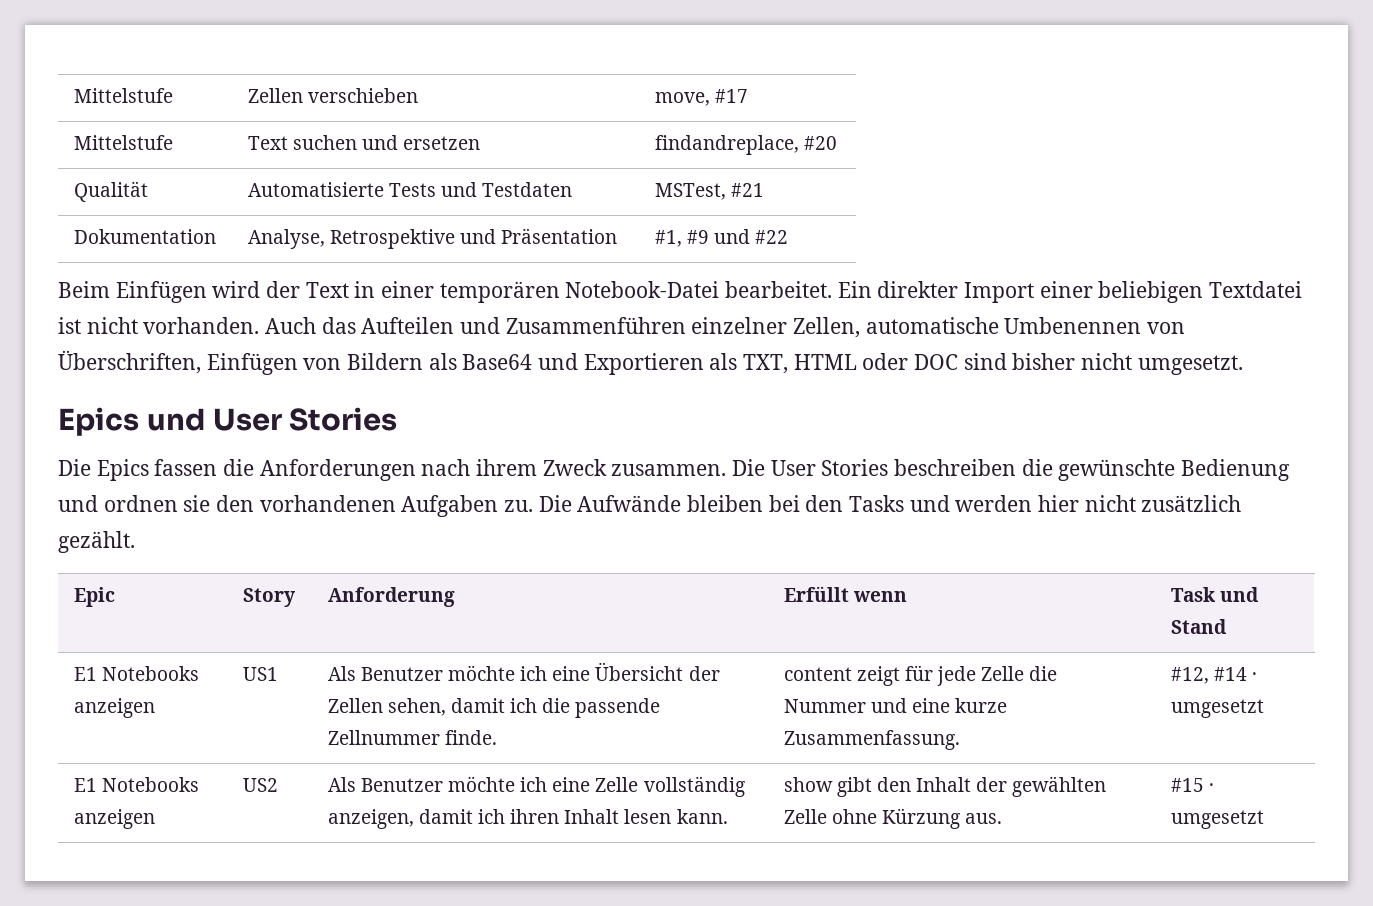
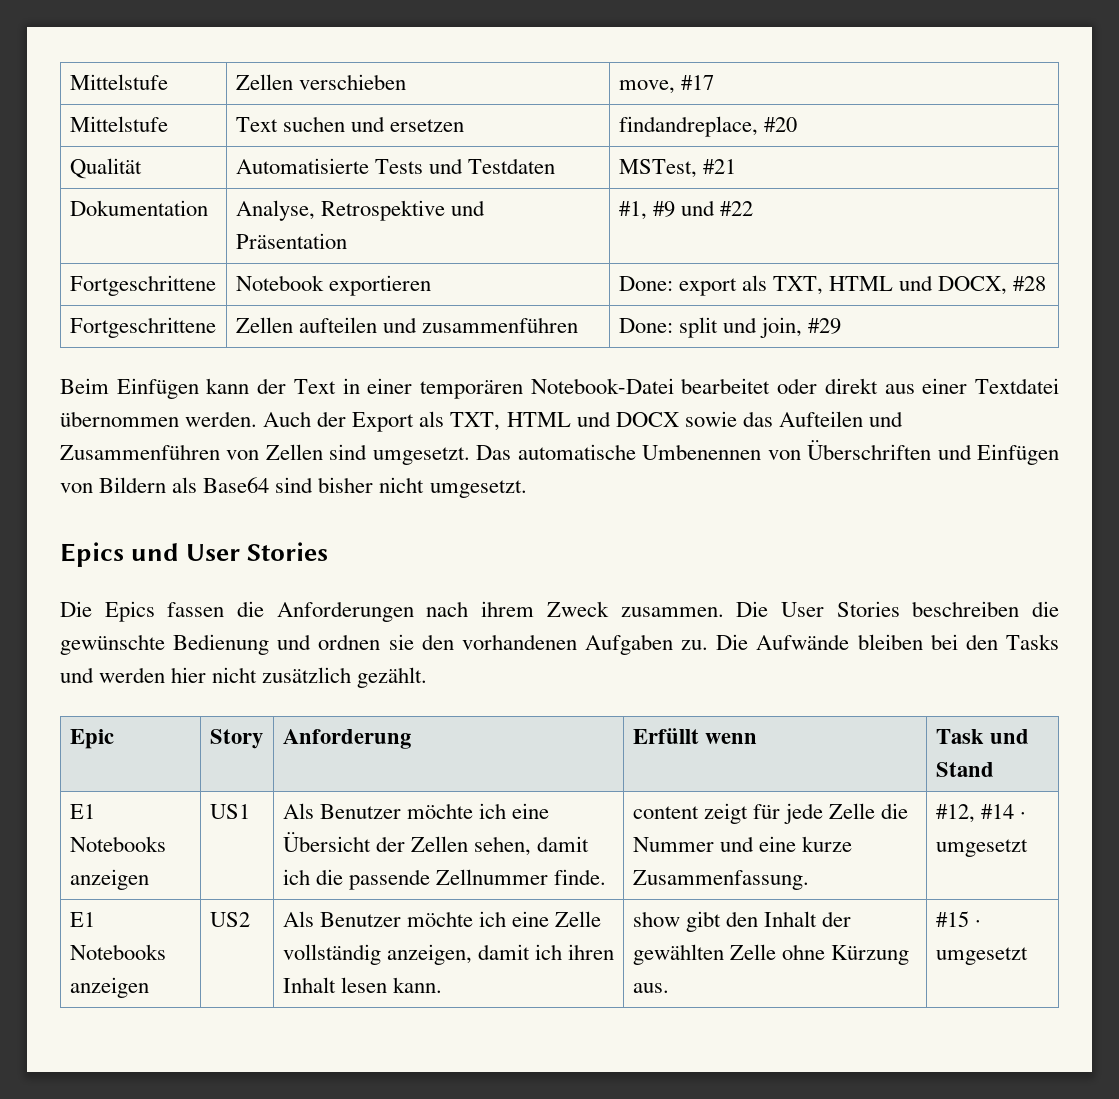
+ Fortgeschrittene | Notebook exportieren | Done: export als TXT, HTML und DOCX, #28
+ Fortgeschrittene | Zellen aufteilen und zusammenführen | Done: split und join, #29
- Beim Einfügen wird der Text in einer temporären Notebook-Datei bearbeitet. Ein direkter Import einer beliebigen Textdatei ist nicht vorhanden. Auch das Aufteilen und Zusammenführen einzelner Zellen, automatische Umbenennen von Überschriften, Einfügen von Bildern als Base64 und Exportieren als TXT, HTML oder DOC sind bisher nicht umgesetzt.
+ Beim Einfügen kann der Text in einer temporären Notebook-Datei bearbeitet oder direkt aus einer Textdatei übernommen werden. Auch der Export als TXT, HTML und DOCX sowie das Aufteilen und Zusammenführen von Zellen sind umgesetzt. Das automatische Umbenennen von Überschriften und Einfügen von Bildern als Base64 sind bisher nicht umgesetzt.

